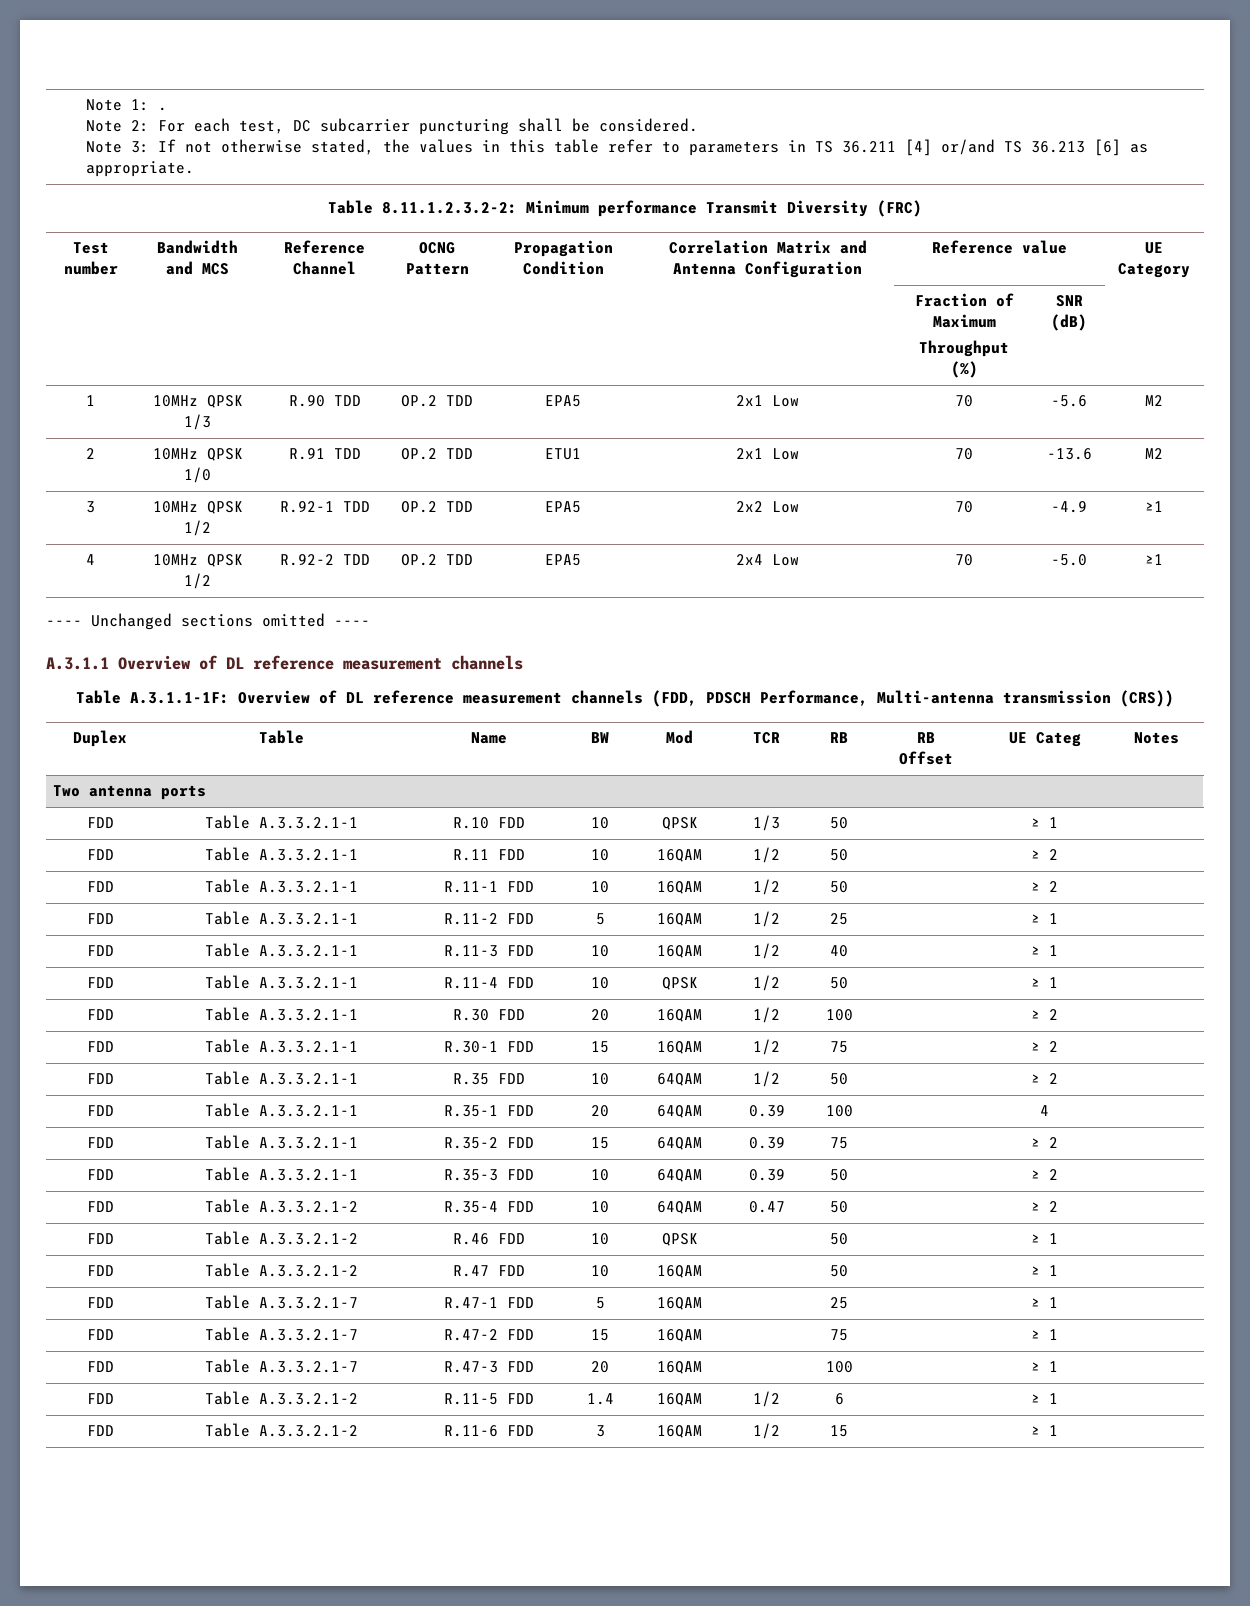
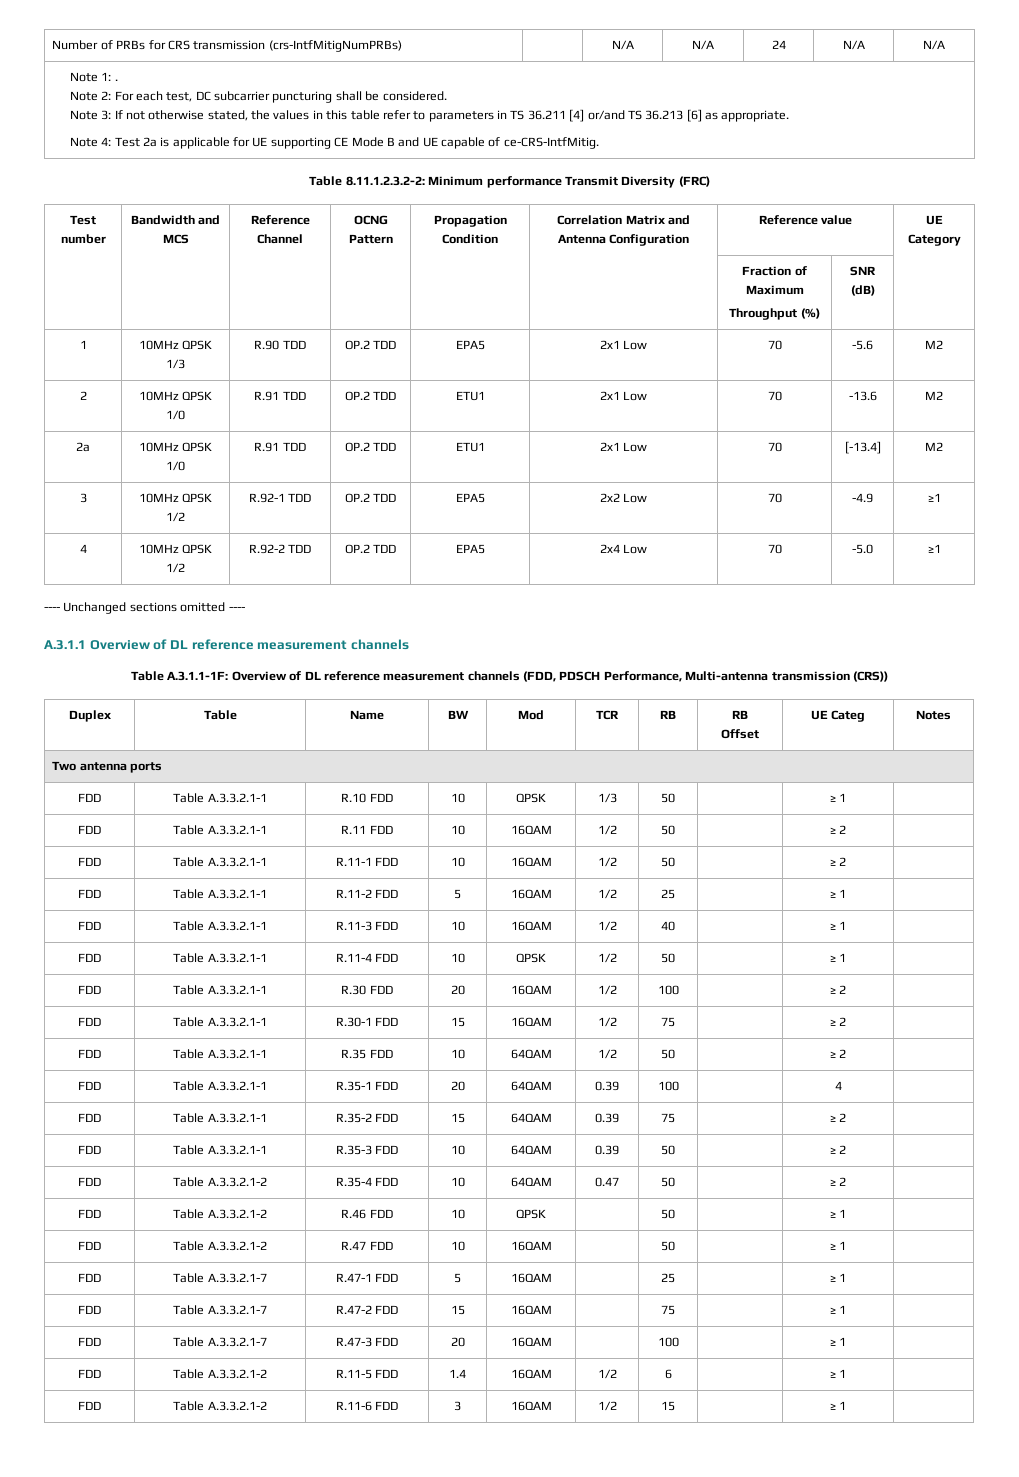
+ Number of PRBs for CRS transmission (crs-IntfMitigNumPRBs) | | N/A | N/A | 24 | N/A | N/A
+ Note 4: Test 2a is applicable for UE supporting CE Mode B and UE capable of ce-CRS-IntfMitig.
+ 2a | 10MHz QPSK 1/0 | R.91 TDD | OP.2 TDD | ETU1 | 2x1 Low | 70 | [-13.4] | M2

